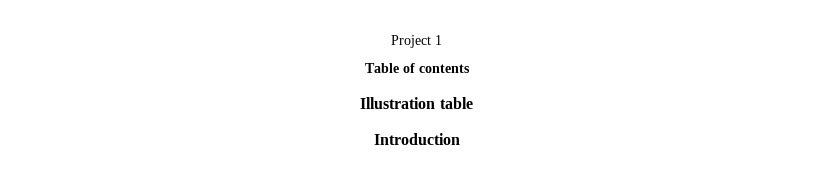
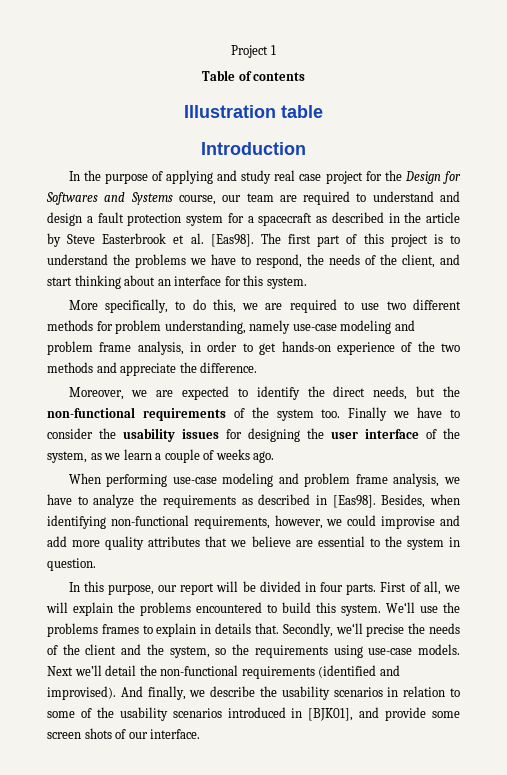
+ In the purpose of applying and study real case project for the Design for Softwares and Systems course, our team are required to understand and design a fault protection system for a spacecraft as described in the article by Steve Easterbrook et al. [Eas98]. The first part of this project is to understand the problems we have to respond, the needs of the client, and start thinking about an interface for this system.
+ More specifically, to do this, we are required to use two different methods for problem understanding, namely use-case modeling and problem frame analysis, in order to get hands-on experience of the two methods and appreciate the difference.
+ Moreover, we are expected to identify the direct needs, but the non-functional requirements of the system too. Finally we have to consider the usability issues for designing the user interface of the system, as we learn a couple of weeks ago.
+ When performing use-case modeling and problem frame analysis, we have to analyze the requirements as described in [Eas98]. Besides, when identifying non-functional requirements, however, we could improvise and add more quality attributes that we believe are essential to the system in question.
+ In this purpose, our report will be divided in four parts. First of all, we will explain the problems encountered to build this system. We‘ll use the problems frames to explain in details that. Secondly, we‘ll precise the needs of the client and the system, so the requirements using use-case models. Next we’ll detail the non-functional requirements (identified and improvised). And finally, we describe the usability scenarios in relation to some of the usability scenarios introduced in [BJK01], and provide some screen shots of our interface.

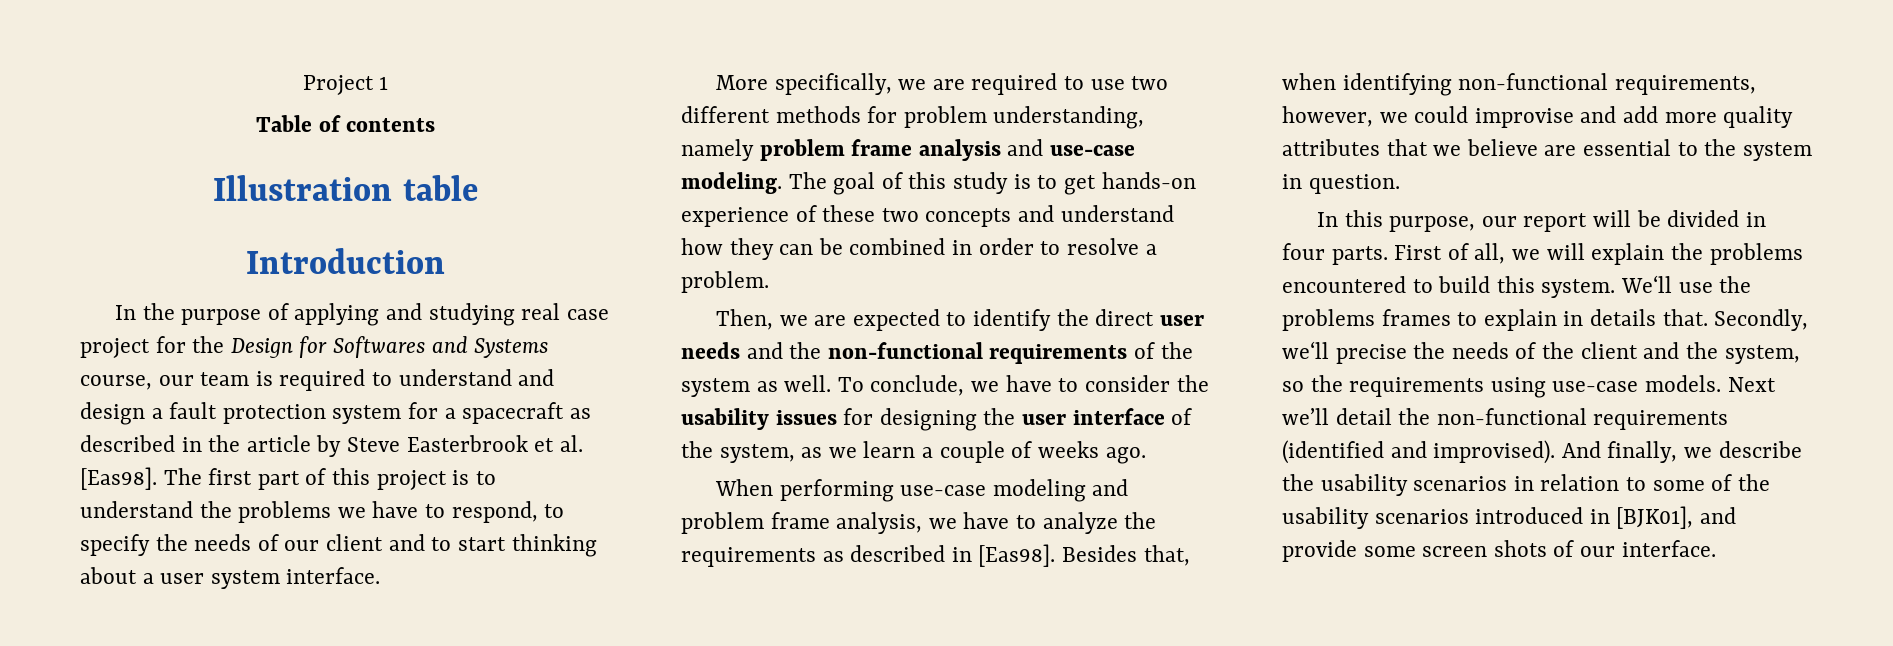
- In the purpose of applying and study real case project for the Design for Softwares and Systems course, our team are required to understand and design a fault protection system for a spacecraft as described in the article by Steve Easterbrook et al. [Eas98].
+ In the purpose of applying and studying real case project for the Design for Softwares and Systems course, our team is required to understand and design a fault protection system for a spacecraft as described in the article by Steve Easterbrook et al. [Eas98].
- The first part of this project is to understand the problems we have to respond, the needs of the client, and start thinking about an interface for this system.
+ The first part of this project is to understand the problems we have to respond, to specify the needs of our client and to start thinking about a user system interface.
- More specifically, to do this, we are required to use two different methods for problem understanding, namely use-case modeling and problem frame analysis, in order to get hands-on experience of the two methods and appreciate the difference.
- Moreover, we are expected to identify the direct needs, but the non-functional requirements of the system too. Finally we have to consider the usability issues for designing the user interface of the system, as we learn a couple of weeks ago.
+ More specifically, we are required to use two different methods for problem understanding, namely problem frame analysis and use-case modeling. The goal of this study is to get hands-on experience of these two concepts and understand how they can be combined in order to resolve a problem.
+ Then, we are expected to identify the direct user needs and the non-functional requirements of the system as well. To conclude, we have to consider the usability issues for designing the user interface of the system, as we learn a couple of weeks ago.
- Besides, when identifying non-functional requirements, however, we could improvise and add more quality attributes that we believe are essential to the system in question.
+ Besides that, when identifying non-functional requirements, however, we could improvise and add more quality attributes that we believe are essential to the system in question.

